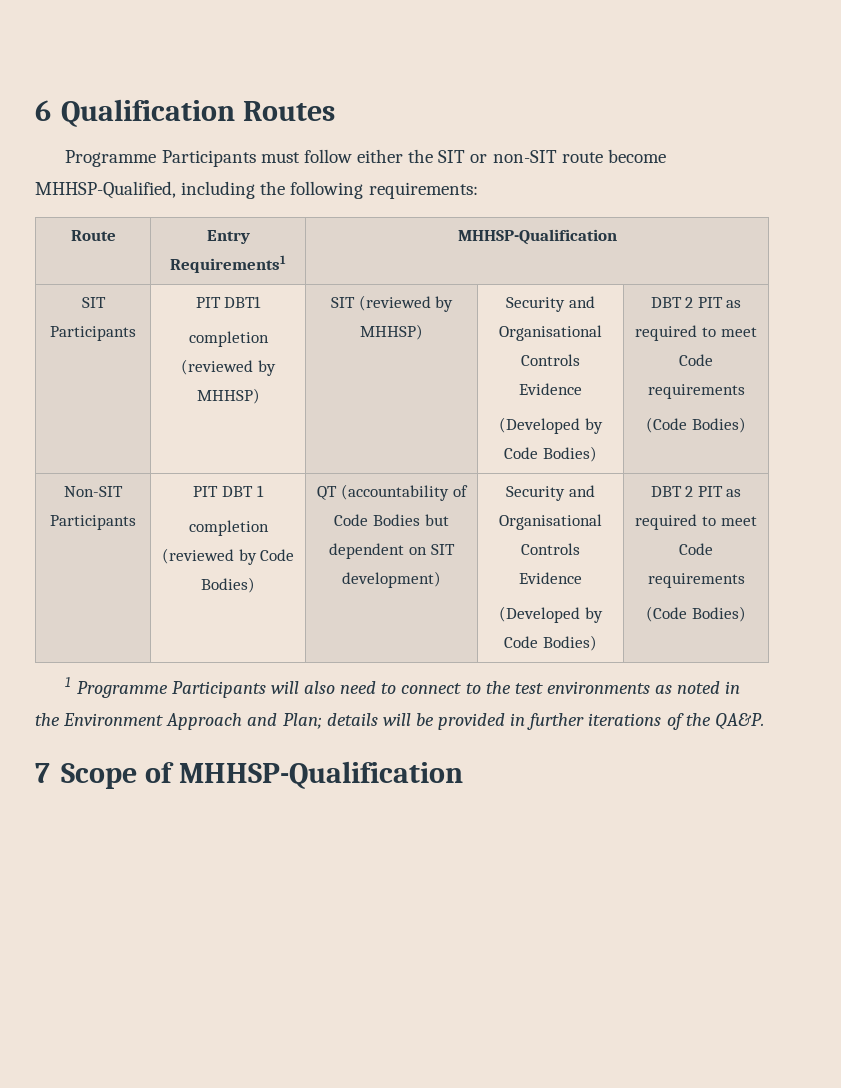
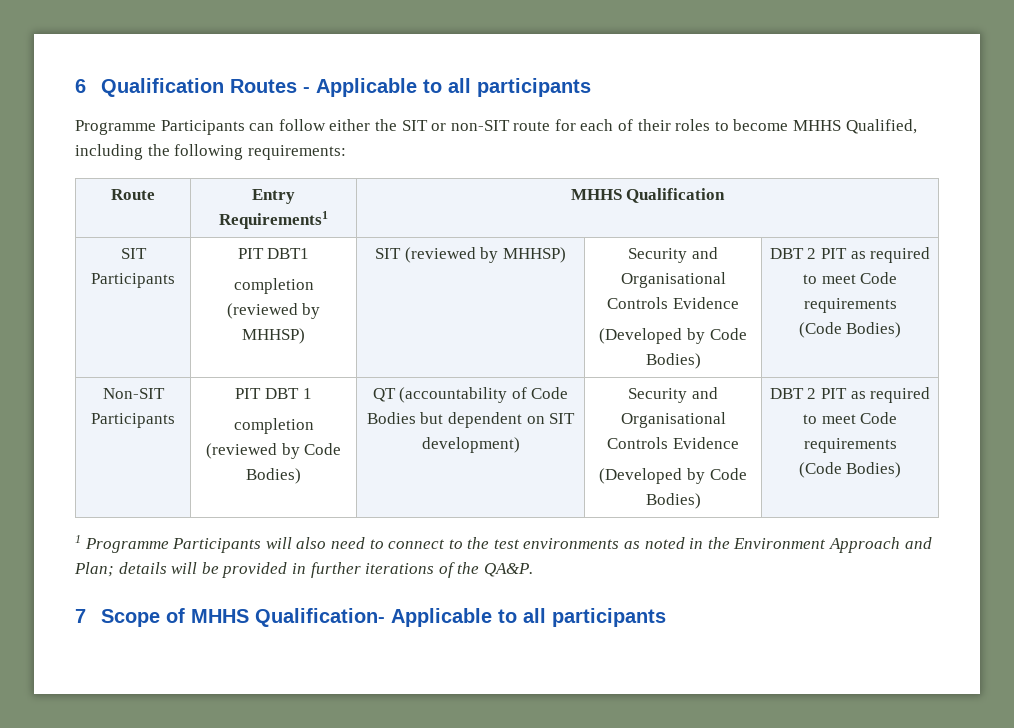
- 6 Qualification Routes
- Programme Participants must follow either the SIT or non-SIT route become MHHSP-Qualified, including the following requirements:
+ 6 Qualification Routes - Applicable to all participants
+ Programme Participants can follow either the SIT or non-SIT route for each of their roles to become MHHS Qualified, including the following requirements:
- Route | Entry Requirements1 | MHHSP-Qualification
+ Route | Entry Requirements1 | MHHS Qualification
- 7 Scope of MHHSP-Qualification
+ 7 Scope of MHHS Qualification- Applicable to all participants

